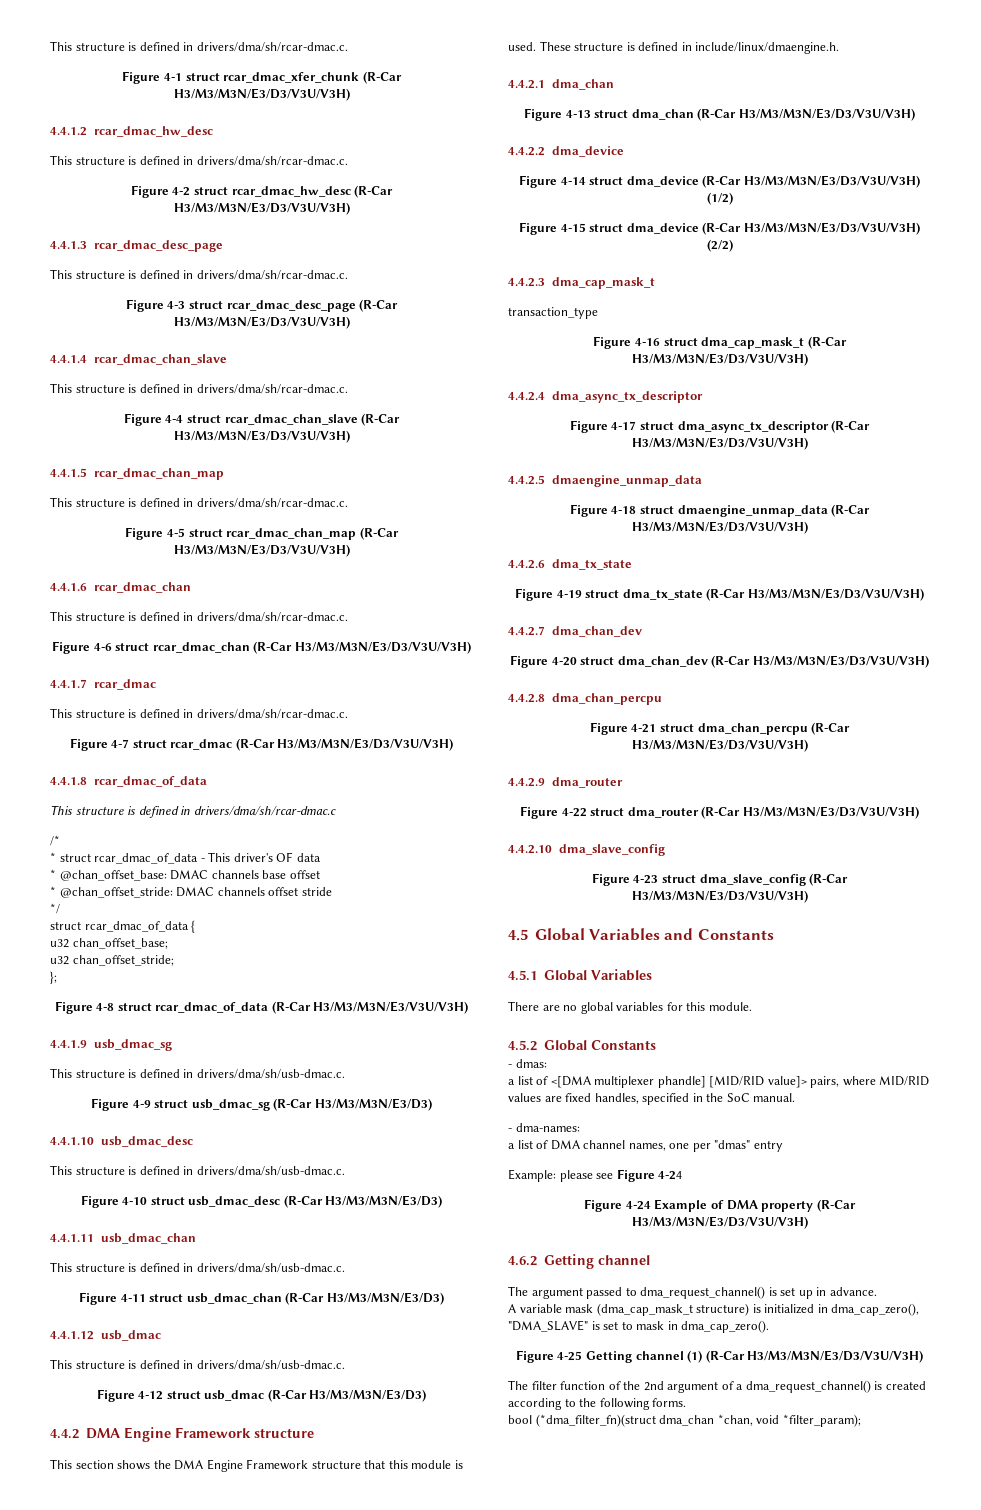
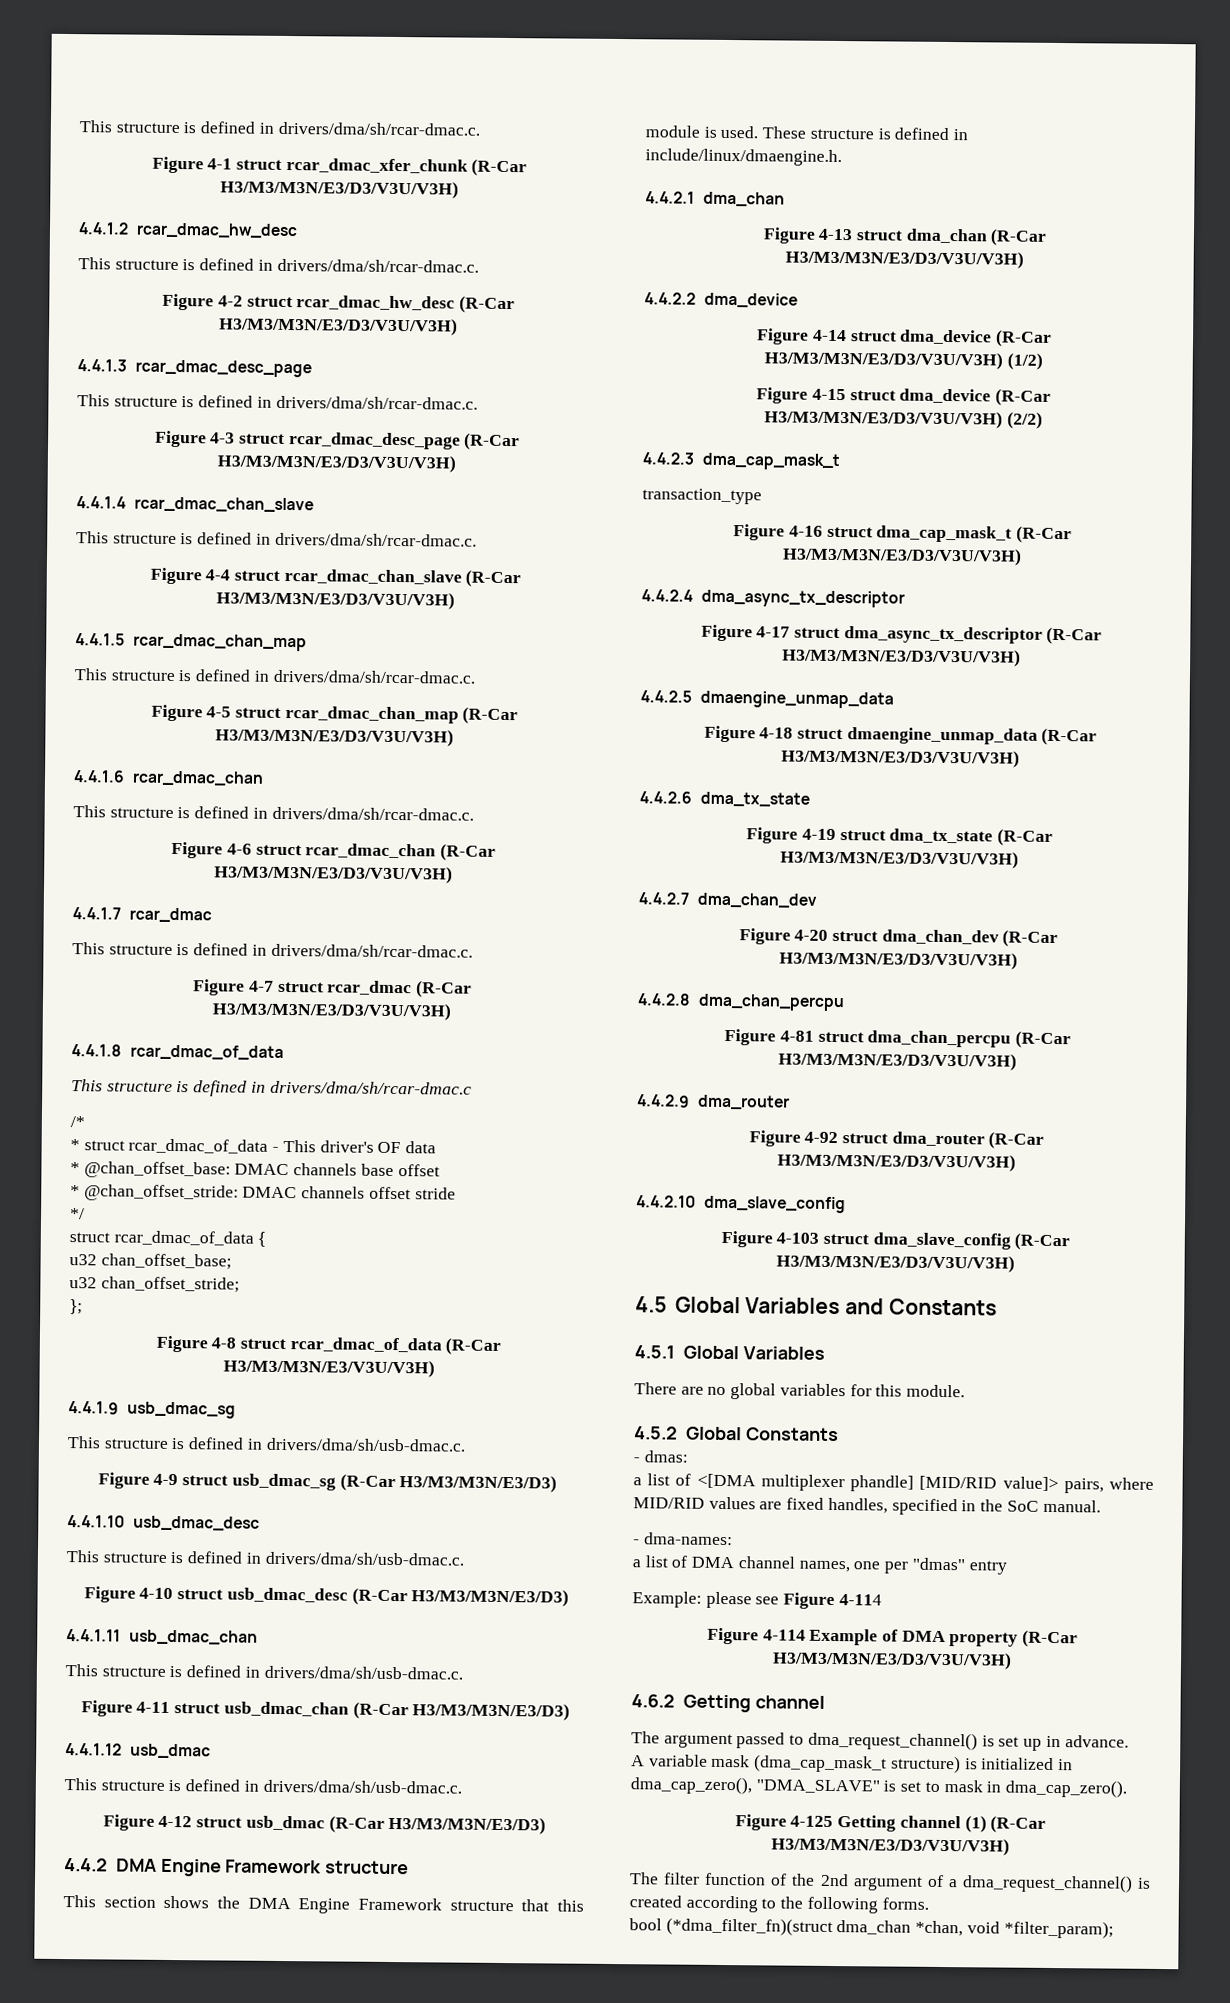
- Figure 4-21 struct dma_chan_percpu (R-Car H3/M3/M3N/E3/D3/V3U/V3H)
+ Figure 4-81 struct dma_chan_percpu (R-Car H3/M3/M3N/E3/D3/V3U/V3H)
- Figure 4-22 struct dma_router (R-Car H3/M3/M3N/E3/D3/V3U/V3H)
+ Figure 4-92 struct dma_router (R-Car H3/M3/M3N/E3/D3/V3U/V3H)
- Figure 4-23 struct dma_slave_config (R-Car H3/M3/M3N/E3/D3/V3U/V3H)
+ Figure 4-103 struct dma_slave_config (R-Car H3/M3/M3N/E3/D3/V3U/V3H)
- Example: please see Figure 4-24
- Figure 4-24 Example of DMA property (R-Car H3/M3/M3N/E3/D3/V3U/V3H)
+ Example: please see Figure 4-114
+ Figure 4-114 Example of DMA property (R-Car H3/M3/M3N/E3/D3/V3U/V3H)
- Figure 4-25 Getting channel (1) (R-Car H3/M3/M3N/E3/D3/V3U/V3H)
+ Figure 4-125 Getting channel (1) (R-Car H3/M3/M3N/E3/D3/V3U/V3H)

